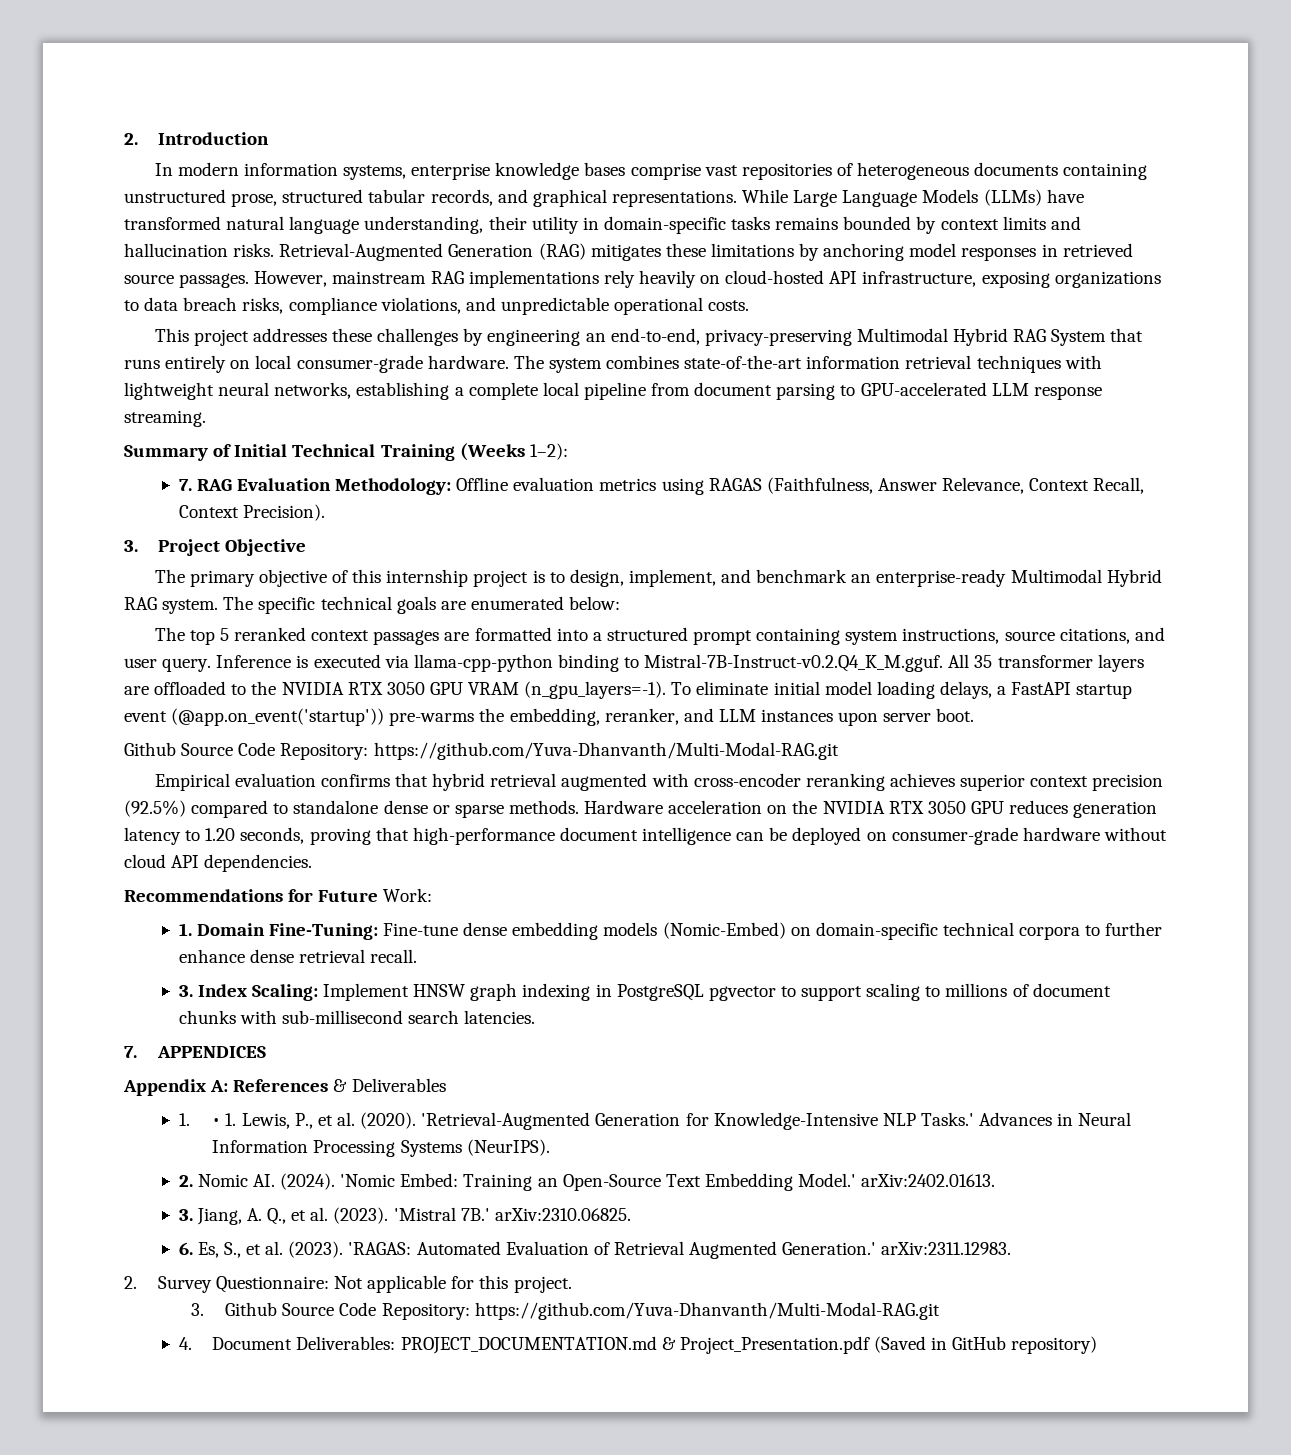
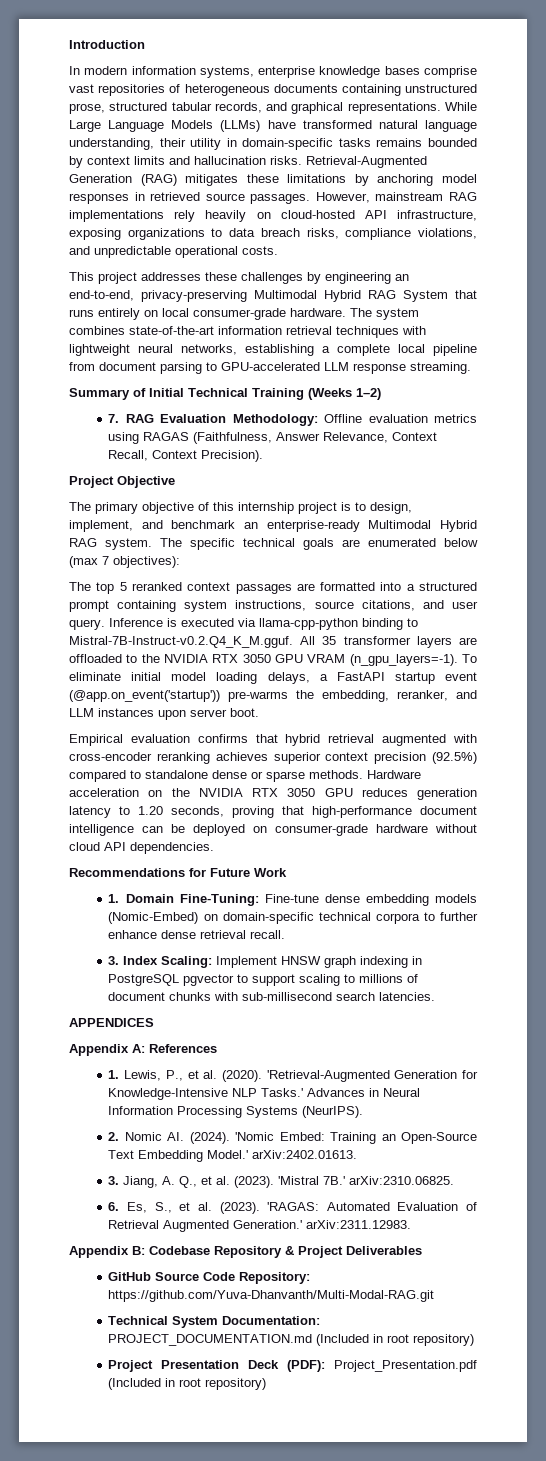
- 2. Introduction
+ Introduction
- Summary of Initial Technical Training (Weeks 1–2):
+ Summary of Initial Technical Training (Weeks 1–2)
- 3. Project Objective
+ Project Objective
- The specific technical goals are enumerated below:
+ The specific technical goals are enumerated below (max 7 objectives):
  To eliminate initial model loading delays, a FastAPI startup event (@app.on_event('startup')) pre-warms the embedding, reranker, and LLM instances upon server boot.
- Github Source Code Repository: https://github.com/Yuva-Dhanvanth/Multi-Modal-RAG.git
- Recommendations for Future Work:
+ Recommendations for Future Work
- 7. APPENDICES
+ APPENDICES
- Appendix A: References & Deliverables
- 1. • 1. Lewis, P., et al. (2020).
+ Appendix A: References
+ 1. Lewis, P., et al. (2020).
- 2. Survey Questionnaire: Not applicable for this project.
- 3. Github Source Code Repository: https://github.com/Yuva-Dhanvanth/Multi-Modal-RAG.git
- 4. Document Deliverables: PROJECT_DOCUMENTATION.md & Project_Presentation.pdf (Saved in GitHub repository)
+ Appendix B: Codebase Repository & Project Deliverables
+ GitHub Source Code Repository: https://github.com/Yuva-Dhanvanth/Multi-Modal-RAG.git
+ Technical System Documentation: PROJECT_DOCUMENTATION.md (Included in root repository)
+ Project Presentation Deck (PDF): Project_Presentation.pdf (Included in root repository)

